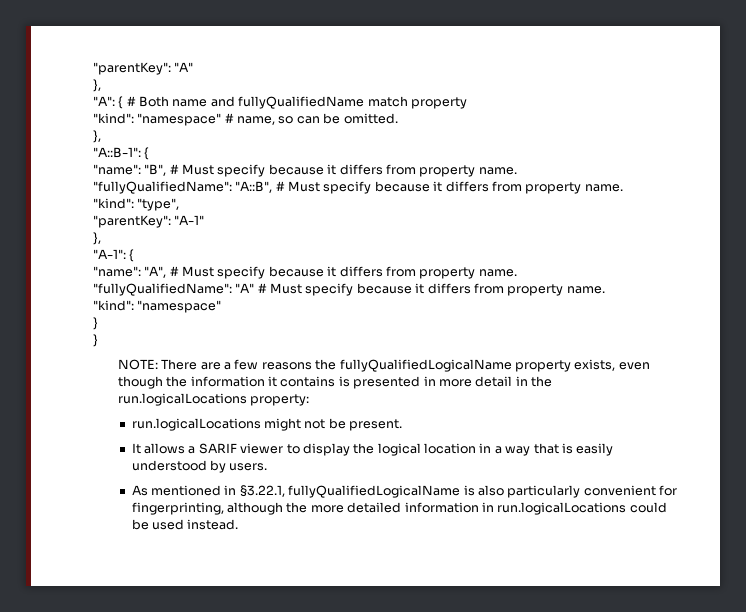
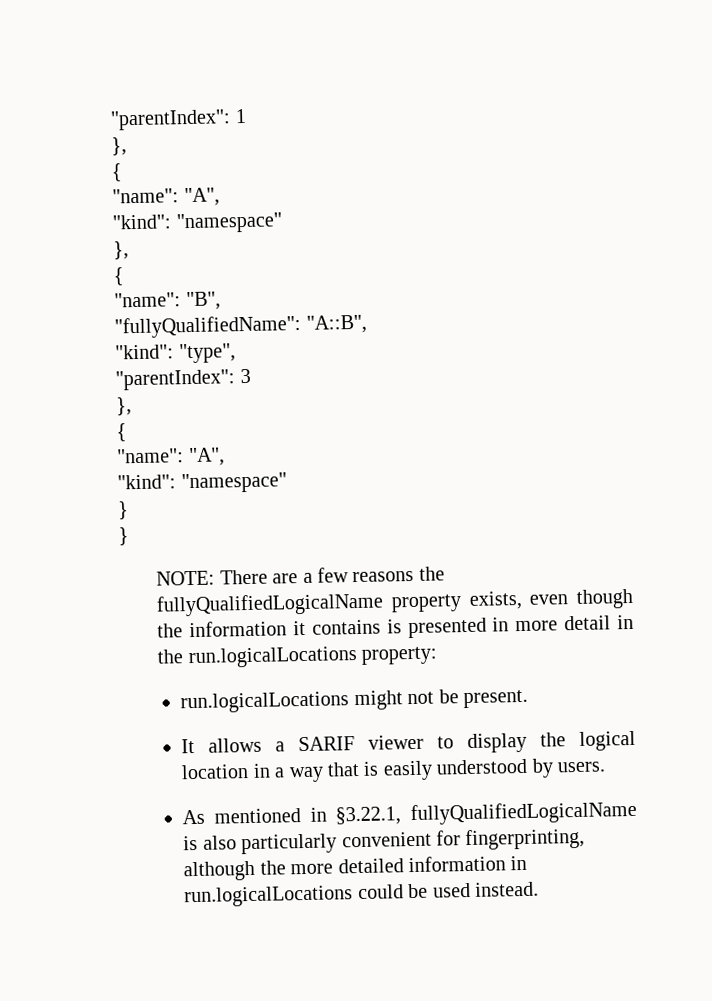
- "parentKey": "A"
+ "parentIndex": 1
  },
- "A": { # Both name and fullyQualifiedName match property
- "kind": "namespace" # name, so can be omitted.
+ {
+ "name": "A",
+ "kind": "namespace"
  },
- "A::B-1": {
+ {
- "name": "B", # Must specify because it differs from property name.
- "fullyQualifiedName": "A::B", # Must specify because it differs from property name.
+ "name": "B",
+ "fullyQualifiedName": "A::B",
- "parentKey": "A-1"
+ "parentIndex": 3
  },
- "A-1": {
- "name": "A", # Must specify because it differs from property name.
- "fullyQualifiedName": "A" # Must specify because it differs from property name.
+ {
+ "name": "A",

